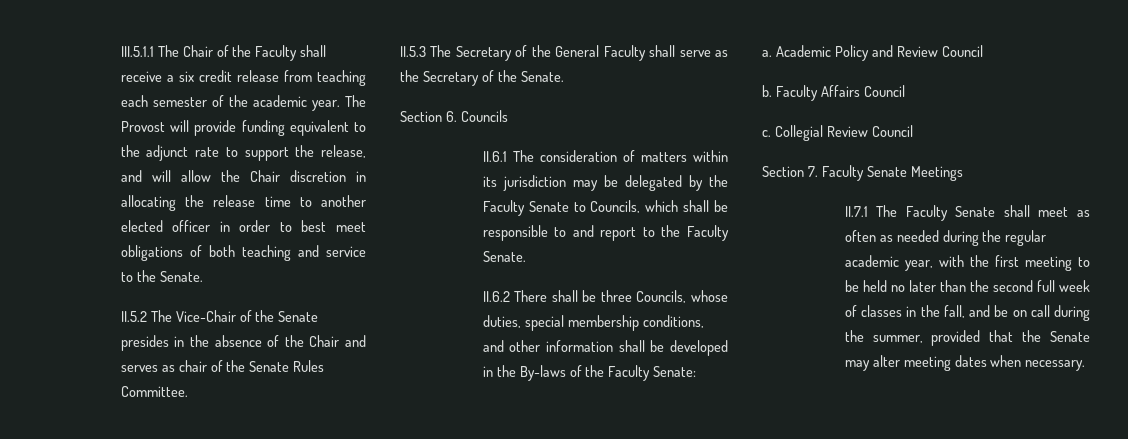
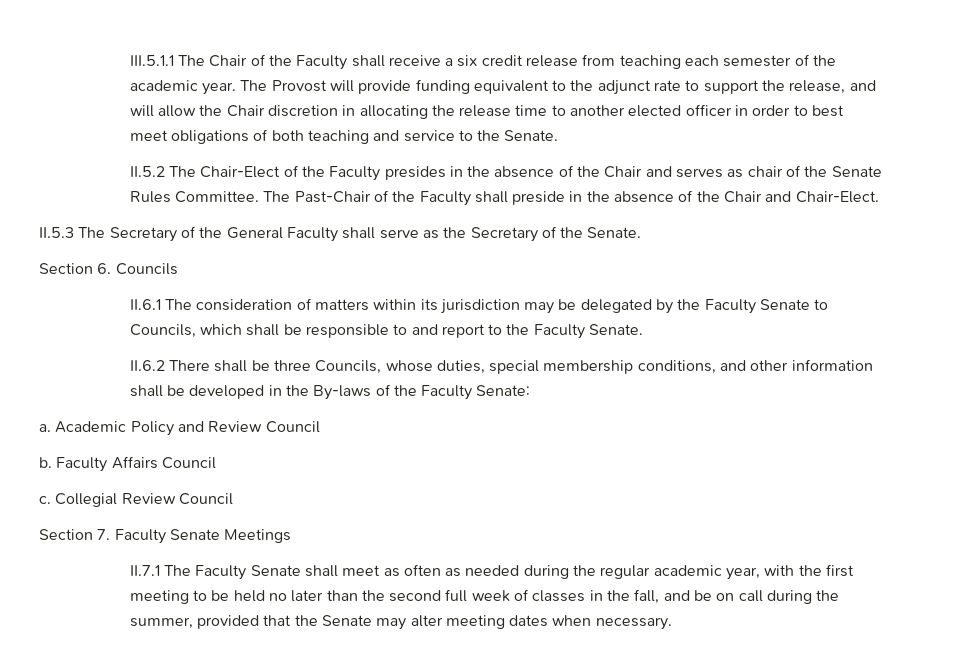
- II.5.2 The Vice-Chair of the Senate presides in the absence of the Chair and serves as chair of the Senate Rules Committee.
+ II.5.2 The Chair-Elect of the Faculty presides in the absence of the Chair and serves as chair of the Senate Rules Committee. The Past-Chair of the Faculty shall preside in the absence of the Chair and Chair-Elect.

